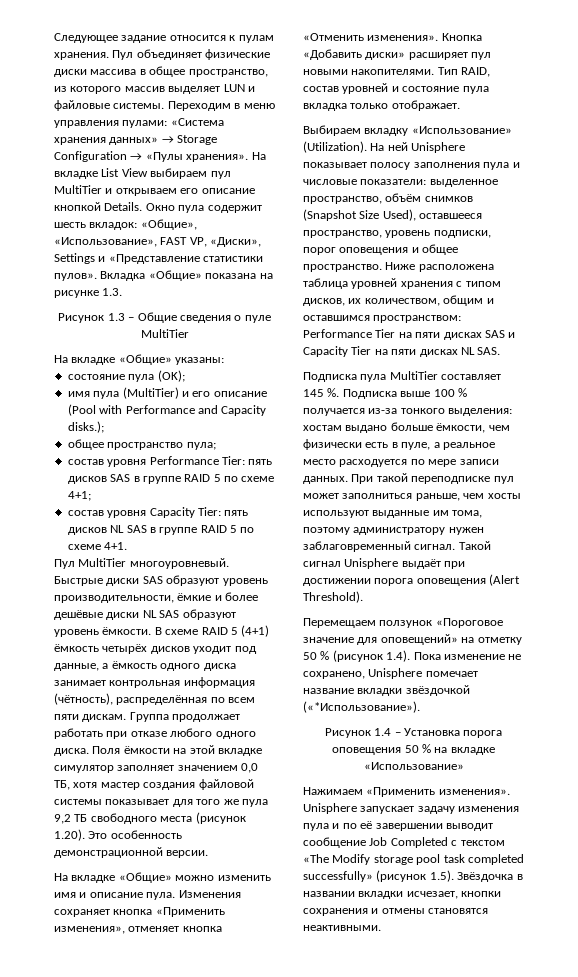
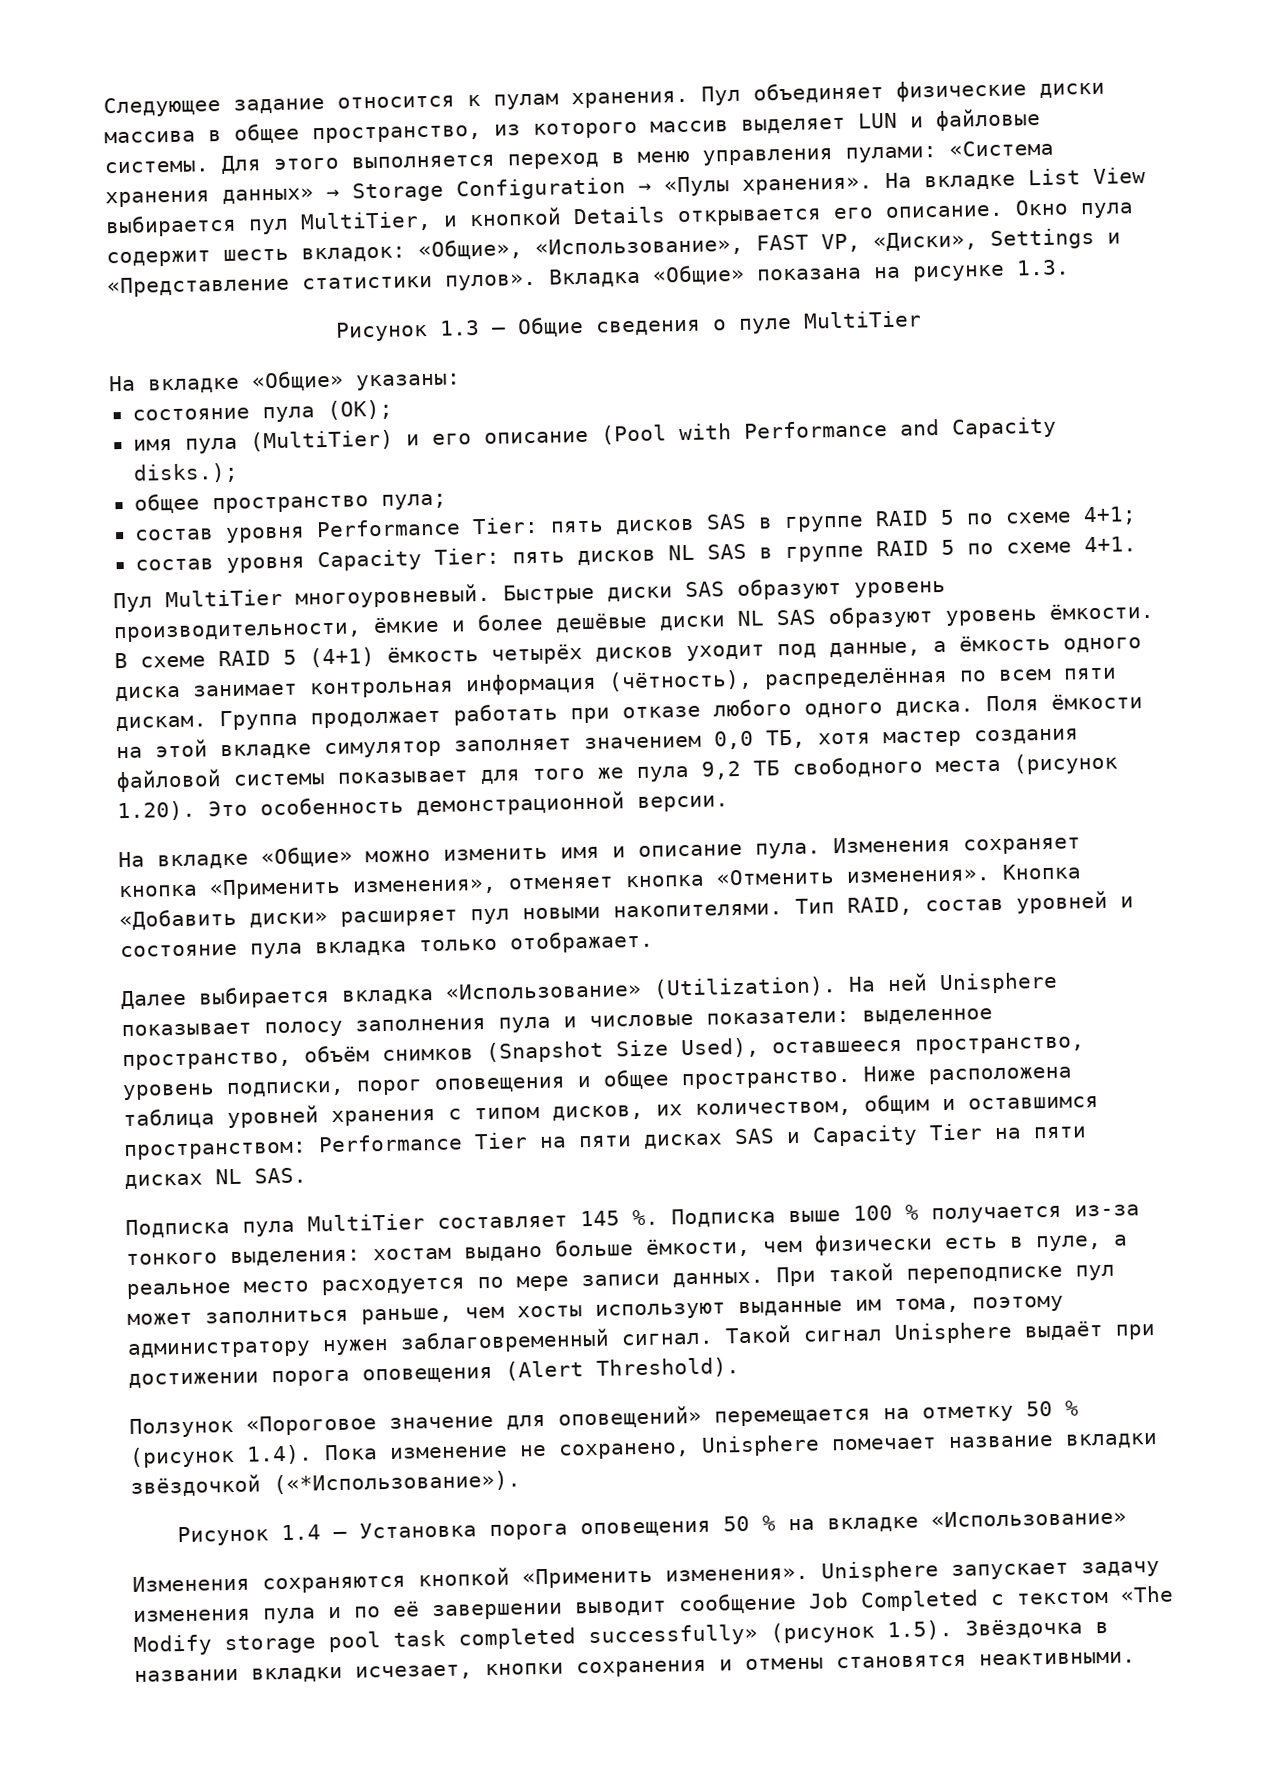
- Переходим в меню управления пулами: «Система хранения данных» → Storage Configuration → «Пулы хранения».
+ Для этого выполняется переход в меню управления пулами: «Система хранения данных» → Storage Configuration → «Пулы хранения».
- На вкладке List View выбираем пул MultiTier и открываем его описание кнопкой Details.
+ На вкладке List View выбирается пул MultiTier, и кнопкой Details открывается его описание.
- Выбираем вкладку «Использование» (Utilization).
+ Далее выбирается вкладка «Использование» (Utilization).
- Перемещаем ползунок «Пороговое значение для оповещений» на отметку 50 % (рисунок 1.4). Пока изменение не сохранено, Unisphere помечает название вкладки звёздочкой («*Использование»).
+ Ползунок «Пороговое значение для оповещений» перемещается на отметку 50 % (рисунок 1.4). Пока изменение не сохранено, Unisphere помечает название вкладки звёздочкой («*Использование»).
- Нажимаем «Применить изменения».
+ Изменения сохраняются кнопкой «Применить изменения».

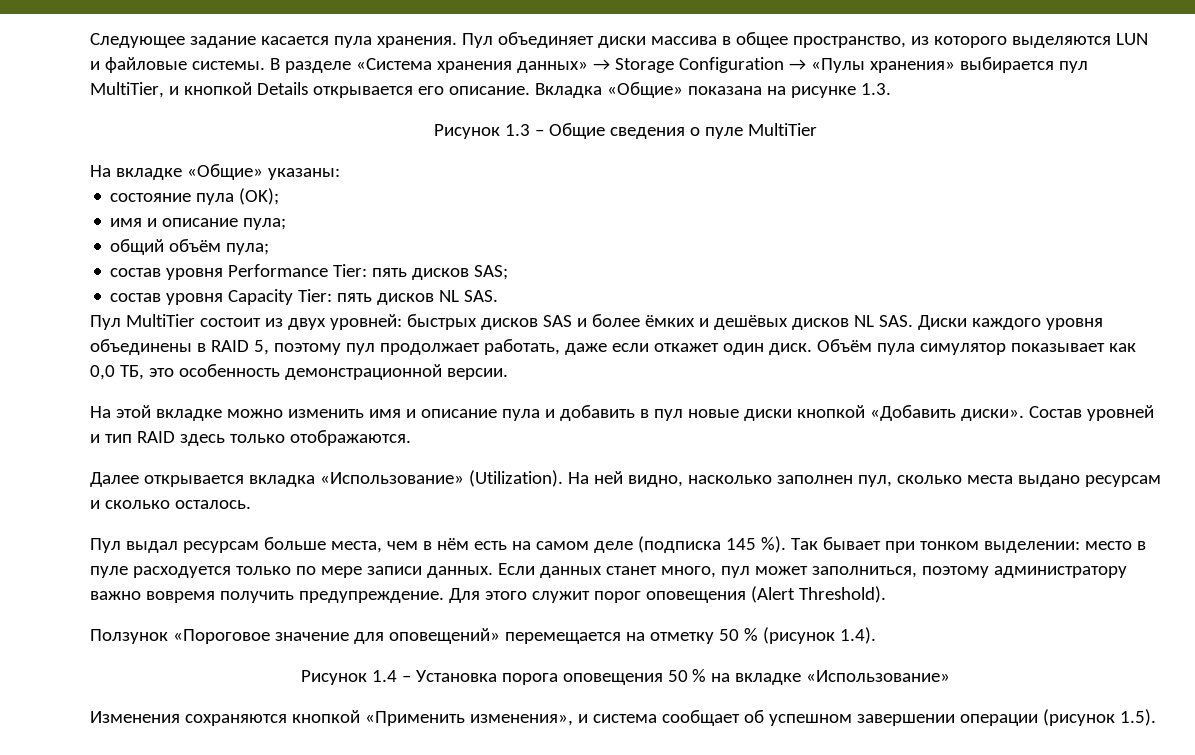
- Следующее задание относится к пулам хранения.
+ Следующее задание касается пула хранения.
- Пул объединяет физические диски массива в общее пространство, из которого массив выделяет LUN и файловые системы.
+ Пул объединяет диски массива в общее пространство, из которого выделяются LUN и файловые системы.
- Для этого выполняется переход в меню управления пулами: «Система хранения данных» → Storage Configuration → «Пулы хранения». На вкладке List View выбирается пул MultiTier, и кнопкой Details открывается его описание.
+ В разделе «Система хранения данных» → Storage Configuration → «Пулы хранения» выбирается пул MultiTier, и кнопкой Details открывается его описание.
- Окно пула содержит шесть вкладок: «Общие», «Использование», FAST VP, «Диски», Settings и «Представление статистики пулов».
- имя пула (MultiTier) и его описание (Pool with Performance and Capacity disks.);
- общее пространство пула;
+ имя и описание пула;
+ общий объём пула;
- состав уровня Performance Tier: пять дисков SAS в группе RAID 5 по схеме 4+1;
+ состав уровня Performance Tier: пять дисков SAS;
- состав уровня Capacity Tier: пять дисков NL SAS в группе RAID 5 по схеме 4+1.
- Пул MultiTier многоуровневый. Быстрые диски SAS образуют уровень производительности, ёмкие и более дешёвые диски NL SAS образуют уровень ёмкости. В схеме RAID 5 (4+1) ёмкость четырёх дисков уходит под данные, а ёмкость одного диска занимает контрольная информация (чётность), распределённая по всем пяти дискам. Группа продолжает работать при отказе любого одного диска. Поля ёмкости на этой вкладке симулятор заполняет значением 0,0 ТБ, хотя мастер создания файловой системы показывает для того же пула 9,2 ТБ свободного места (рисунок 1.20). Это особенность демонстрационной версии.
+ состав уровня Capacity Tier: пять дисков NL SAS.
+ Пул MultiTier состоит из двух уровней: быстрых дисков SAS и более ёмких и дешёвых дисков NL SAS. Диски каждого уровня объединены в RAID 5, поэтому пул продолжает работать, даже если откажет один диск. Объём пула симулятор показывает как 0,0 ТБ, это особенность демонстрационной версии.
- На вкладке «Общие» можно изменить имя и описание пула. Изменения сохраняет кнопка «Применить изменения», отменяет кнопка «Отменить изменения». Кнопка «Добавить диски» расширяет пул новыми накопителями. Тип RAID, состав уровней и состояние пула вкладка только отображает.
+ На этой вкладке можно изменить имя и описание пула и добавить в пул новые диски кнопкой «Добавить диски». Состав уровней и тип RAID здесь только отображаются.
- Далее выбирается вкладка «Использование» (Utilization).
+ Далее открывается вкладка «Использование» (Utilization).
- На ней Unisphere показывает полосу заполнения пула и числовые показатели: выделенное пространство, объём снимков (Snapshot Size Used), оставшееся пространство, уровень подписки, порог оповещения и общее пространство. Ниже расположена таблица уровней хранения с типом дисков, их количеством, общим и оставшимся пространством: Performance Tier на пяти дисках SAS и Capacity Tier на пяти дисках NL SAS.
- Подписка пула MultiTier составляет 145 %. Подписка выше 100 % получается из-за тонкого выделения: хостам выдано больше ёмкости, чем физически есть в пуле, а реальное место расходуется по мере записи данных. При такой переподписке пул может заполниться раньше, чем хосты используют выданные им тома, поэтому администратору нужен заблаговременный сигнал. Такой сигнал Unisphere выдаёт при достижении порога оповещения (Alert Threshold).
+ На ней видно, насколько заполнен пул, сколько места выдано ресурсам и сколько осталось.
+ Пул выдал ресурсам больше места, чем в нём есть на самом деле (подписка 145 %). Так бывает при тонком выделении: место в пуле расходуется только по мере записи данных. Если данных станет много, пул может заполниться, поэтому администратору важно вовремя получить предупреждение. Для этого служит порог оповещения (Alert Threshold).
- Ползунок «Пороговое значение для оповещений» перемещается на отметку 50 % (рисунок 1.4). Пока изменение не сохранено, Unisphere помечает название вкладки звёздочкой («*Использование»).
+ Ползунок «Пороговое значение для оповещений» перемещается на отметку 50 % (рисунок 1.4).
- Изменения сохраняются кнопкой «Применить изменения». Unisphere запускает задачу изменения пула и по её завершении выводит сообщение Job Completed с текстом «The Modify storage pool task completed successfully» (рисунок 1.5). Звёздочка в названии вкладки исчезает, кнопки сохранения и отмены становятся неактивными.
+ Изменения сохраняются кнопкой «Применить изменения», и система сообщает об успешном завершении операции (рисунок 1.5).

